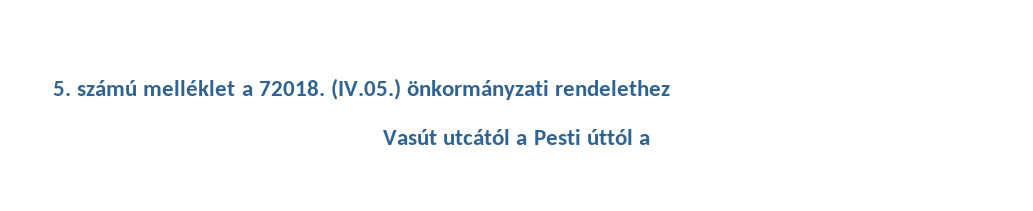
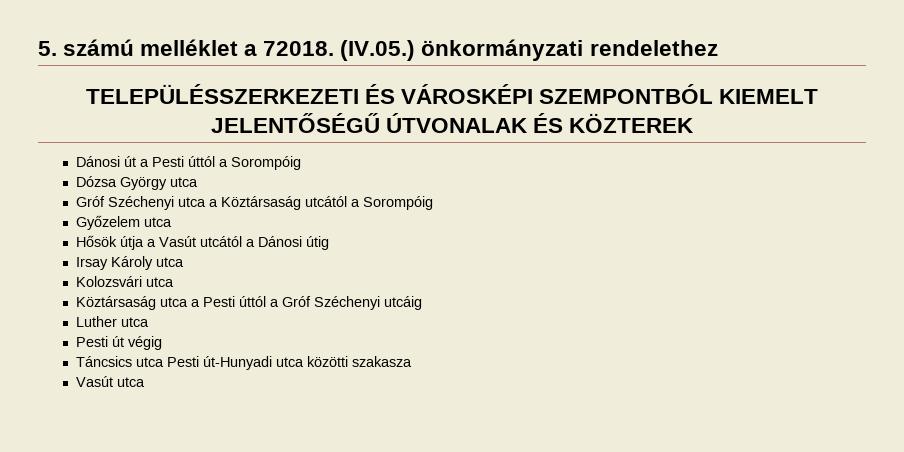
- Vasút utcától a Pesti úttól a
+ TELEPÜLÉSSZERKEZETI ÉS VÁROSKÉPI SZEMPONTBÓL KIEMELT JELENTŐSÉGŰ ÚTVONALAK ÉS KÖZTEREK
+ Dánosi út a Pesti úttól a Sorompóig
+ Dózsa György utca
+ Gróf Széchenyi utca a Köztársaság utcától a Sorompóig
+ Győzelem utca
+ Hősök útja a Vasút utcától a Dánosi útig
+ Irsay Károly utca
+ Kolozsvári utca
+ Köztársaság utca a Pesti úttól a Gróf Széchenyi utcáig
+ Luther utca
+ Pesti út végig
+ Táncsics utca Pesti út-Hunyadi utca közötti szakasza
+ Vasút utca

